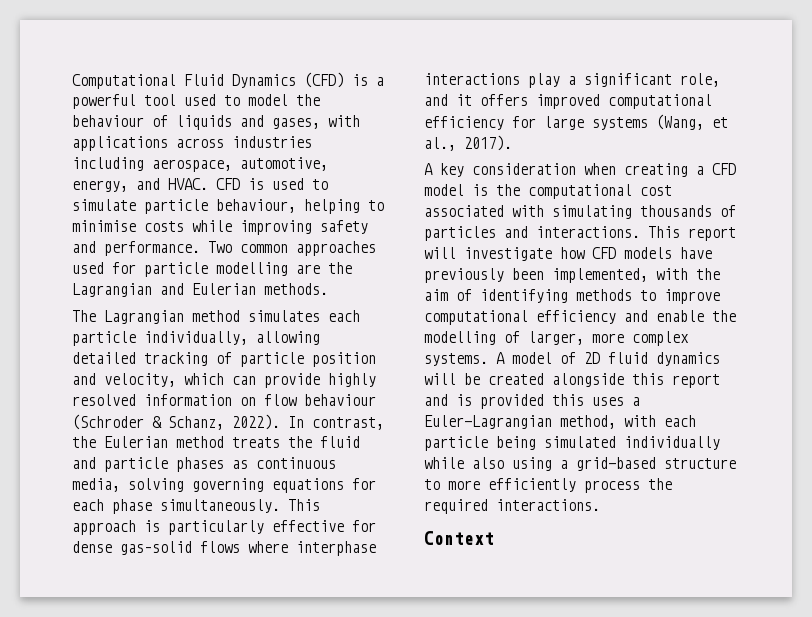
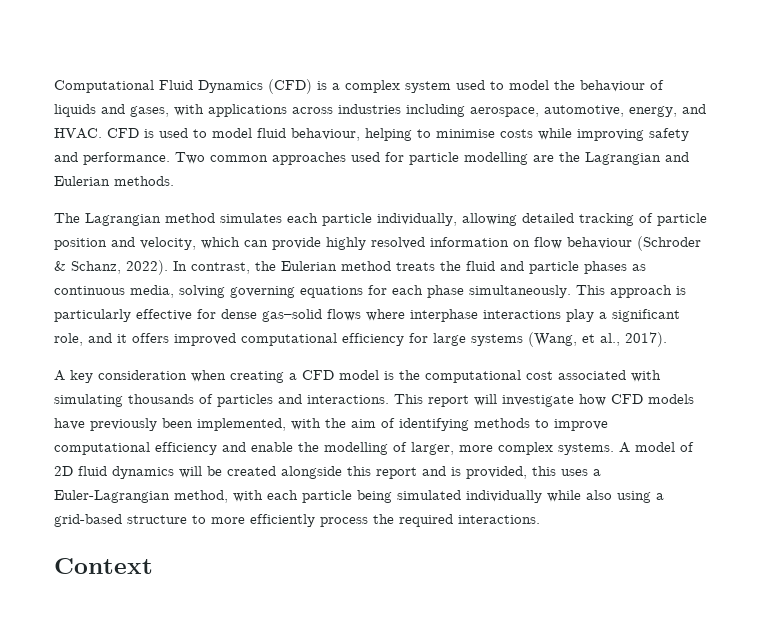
- Computational Fluid Dynamics (CFD) is a powerful tool used to model the behaviour of liquids and gases, with applications across industries including aerospace, automotive, energy, and HVAC.
+ Computational Fluid Dynamics (CFD) is a complex system used to model the behaviour of liquids and gases, with applications across industries including aerospace, automotive, energy, and HVAC.
- CFD is used to simulate particle behaviour, helping to minimise costs while improving safety and performance.
+ CFD is used to model fluid behaviour, helping to minimise costs while improving safety and performance.
- A model of 2D fluid dynamics will be created alongside this report and is provided this uses a Euler-Lagrangian method, with each particle being simulated individually while also using a grid-based structure to more efficiently process the required interactions.
+ A model of 2D fluid dynamics will be created alongside this report and is provided, this uses a Euler-Lagrangian method, with each particle being simulated individually while also using a grid-based structure to more efficiently process the required interactions.

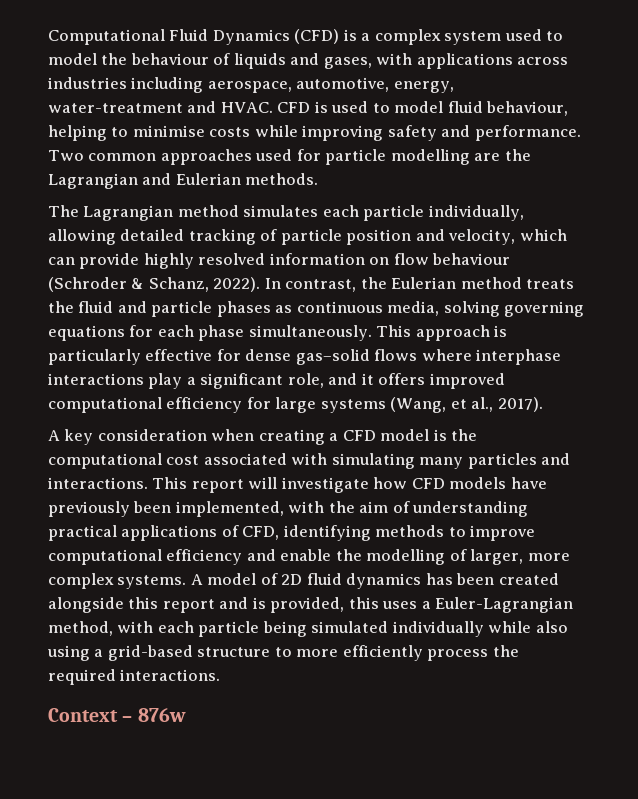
- Computational Fluid Dynamics (CFD) is a complex system used to model the behaviour of liquids and gases, with applications across industries including aerospace, automotive, energy, and HVAC.
+ Computational Fluid Dynamics (CFD) is a complex system used to model the behaviour of liquids and gases, with applications across industries including aerospace, automotive, energy, water-treatment and HVAC.
- A key consideration when creating a CFD model is the computational cost associated with simulating thousands of particles and interactions.
+ A key consideration when creating a CFD model is the computational cost associated with simulating many particles and interactions.
- This report will investigate how CFD models have previously been implemented, with the aim of identifying methods to improve computational efficiency and enable the modelling of larger, more complex systems.
+ This report will investigate how CFD models have previously been implemented, with the aim of understanding practical applications of CFD, identifying methods to improve computational efficiency and enable the modelling of larger, more complex systems.
- A model of 2D fluid dynamics will be created alongside this report and is provided, this uses a Euler-Lagrangian method, with each particle being simulated individually while also using a grid-based structure to more efficiently process the required interactions.
+ A model of 2D fluid dynamics has been created alongside this report and is provided, this uses a Euler-Lagrangian method, with each particle being simulated individually while also using a grid-based structure to more efficiently process the required interactions.
- Context
+ Context – 876w

